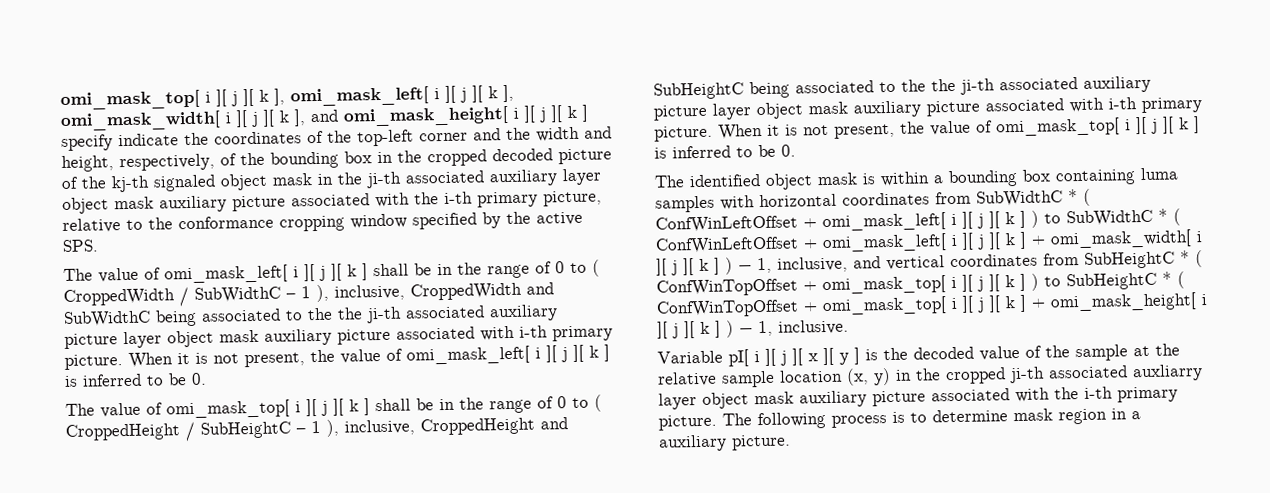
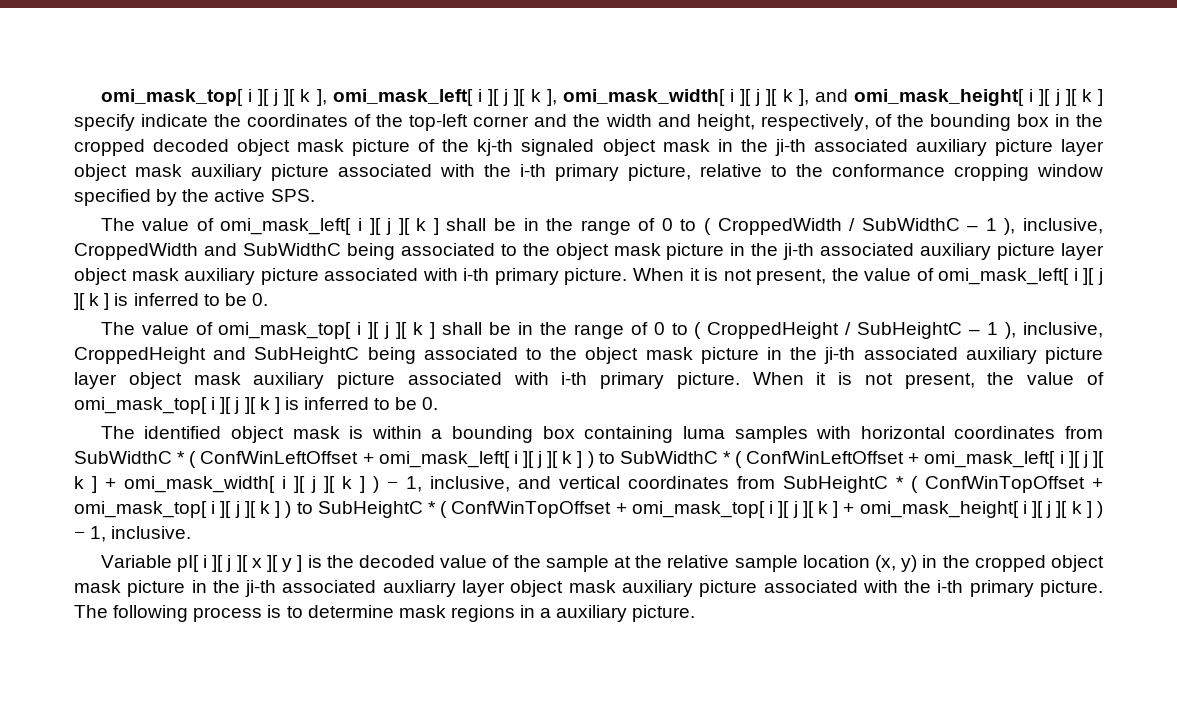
- omi_mask_top[ i ][ j ][ k ], omi_mask_left[ i ][ j ][ k ], omi_mask_width[ i ][ j ][ k ], and omi_mask_height[ i ][ j ][ k ] specify indicate the coordinates of the top-left corner and the width and height, respectively, of the bounding box in the cropped decoded picture of the kj-th signaled object mask in the ji-th associated auxiliary layer object mask auxiliary picture associated with the i-th primary picture, relative to the conformance cropping window specified by the active SPS.
+ omi_mask_top[ i ][ j ][ k ], omi_mask_left[ i ][ j ][ k ], omi_mask_width[ i ][ j ][ k ], and omi_mask_height[ i ][ j ][ k ] specify indicate the coordinates of the top-left corner and the width and height, respectively, of the bounding box in the cropped decoded object mask picture of the kj-th signaled object mask in the ji-th associated auxiliary picture layer object mask auxiliary picture associated with the i-th primary picture, relative to the conformance cropping window specified by the active SPS.
- The value of omi_mask_left[ i ][ j ][ k ] shall be in the range of 0 to ( CroppedWidth / SubWidthC – 1 ), inclusive, CroppedWidth and SubWidthC being associated to the the ji-th associated auxiliary picture layer object mask auxiliary picture associated with i-th primary picture.
+ The value of omi_mask_left[ i ][ j ][ k ] shall be in the range of 0 to ( CroppedWidth / SubWidthC – 1 ), inclusive, CroppedWidth and SubWidthC being associated to the object mask picture in the ji-th associated auxiliary picture layer object mask auxiliary picture associated with i-th primary picture.
- The value of omi_mask_top[ i ][ j ][ k ] shall be in the range of 0 to ( CroppedHeight / SubHeightC – 1 ), inclusive, CroppedHeight and SubHeightC being associated to the the ji-th associated auxiliary picture layer object mask auxiliary picture associated with i-th primary picture.
+ The value of omi_mask_top[ i ][ j ][ k ] shall be in the range of 0 to ( CroppedHeight / SubHeightC – 1 ), inclusive, CroppedHeight and SubHeightC being associated to the object mask picture in the ji-th associated auxiliary picture layer object mask auxiliary picture associated with i-th primary picture.
- Variable pI[ i ][ j ][ x ][ y ] is the decoded value of the sample at the relative sample location (x, y) in the cropped ji-th associated auxliarry layer object mask auxiliary picture associated with the i-th primary picture.
+ Variable pI[ i ][ j ][ x ][ y ] is the decoded value of the sample at the relative sample location (x, y) in the cropped object mask picture in the ji-th associated auxliarry layer object mask auxiliary picture associated with the i-th primary picture.
- The following process is to determine mask region in a auxiliary picture.
+ The following process is to determine mask regions in a auxiliary picture.

